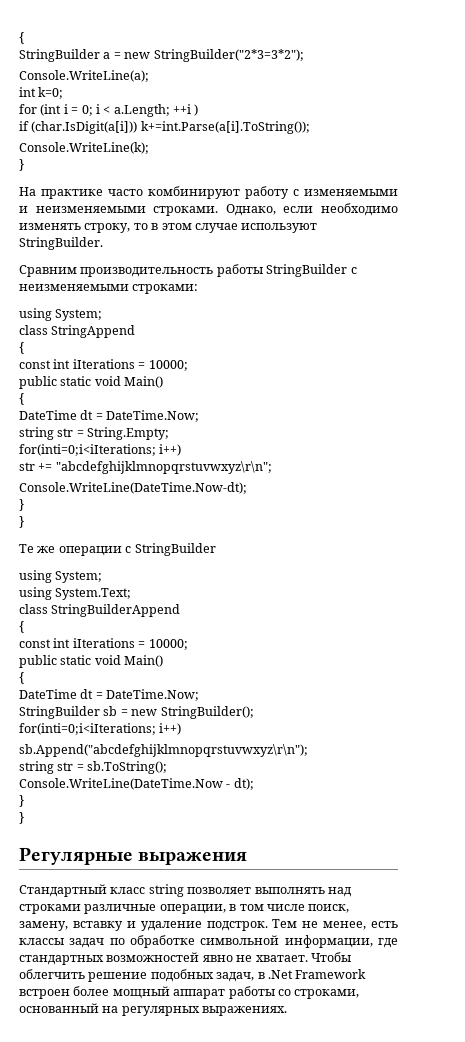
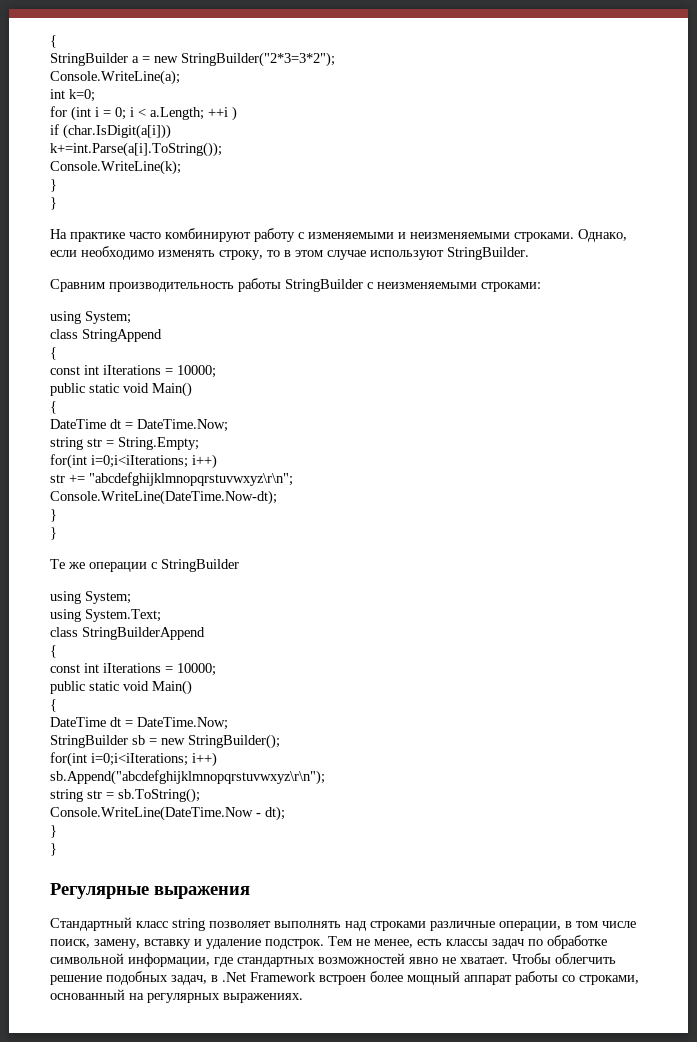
- if (char.IsDigit(a[i])) k+=int.Parse(a[i].ToString());
+ if (char.IsDigit(a[i]))
+ k+=int.Parse(a[i].ToString());
  Console.WriteLine(k);
+ }
  string str = String.Empty;
- for(inti=0;i<iIterations; i++)
+ for(int i=0;i<iIterations; i++)
  StringBuilder sb = new StringBuilder();
- for(inti=0;i<iIterations; i++)
+ for(int i=0;i<iIterations; i++)

